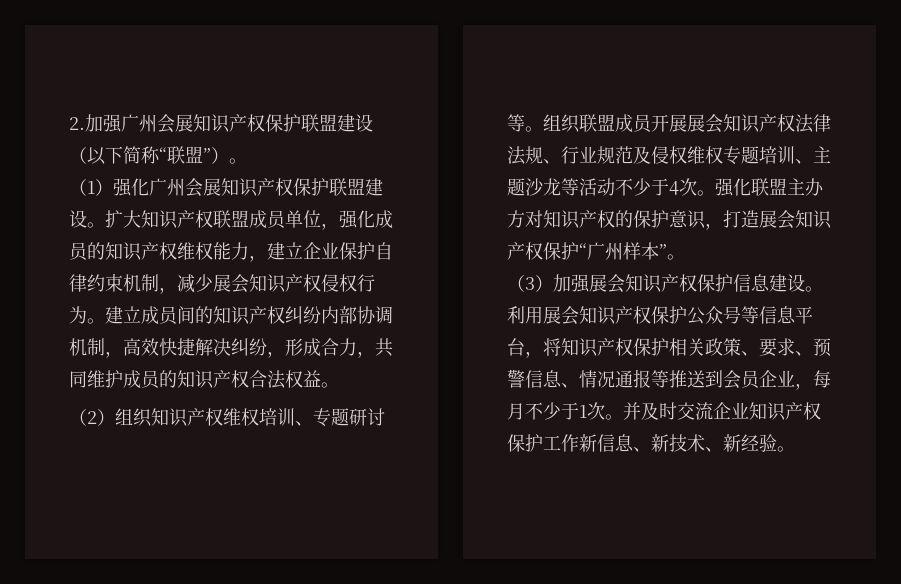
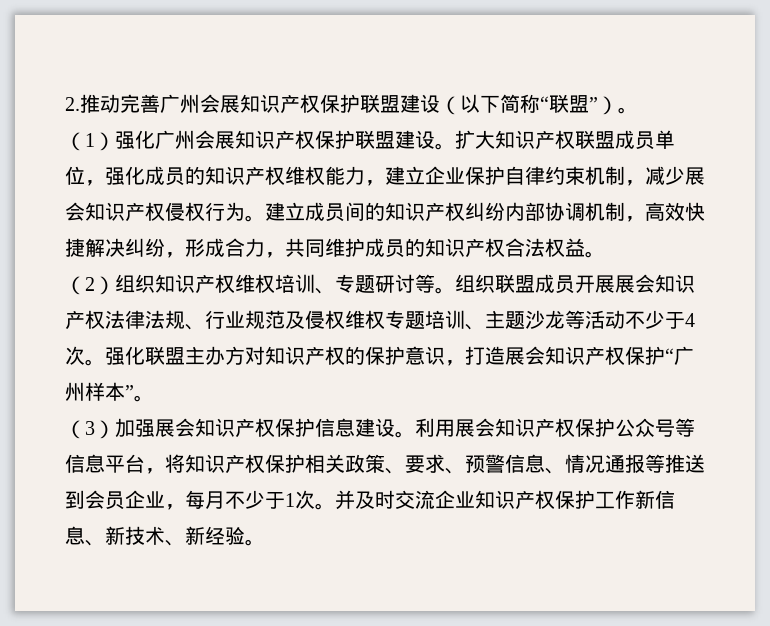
- 2.加强广州会展知识产权保护联盟建设（以下简称“联盟”）。
+ 2.推动完善广州会展知识产权保护联盟建设（以下简称“联盟”）。

